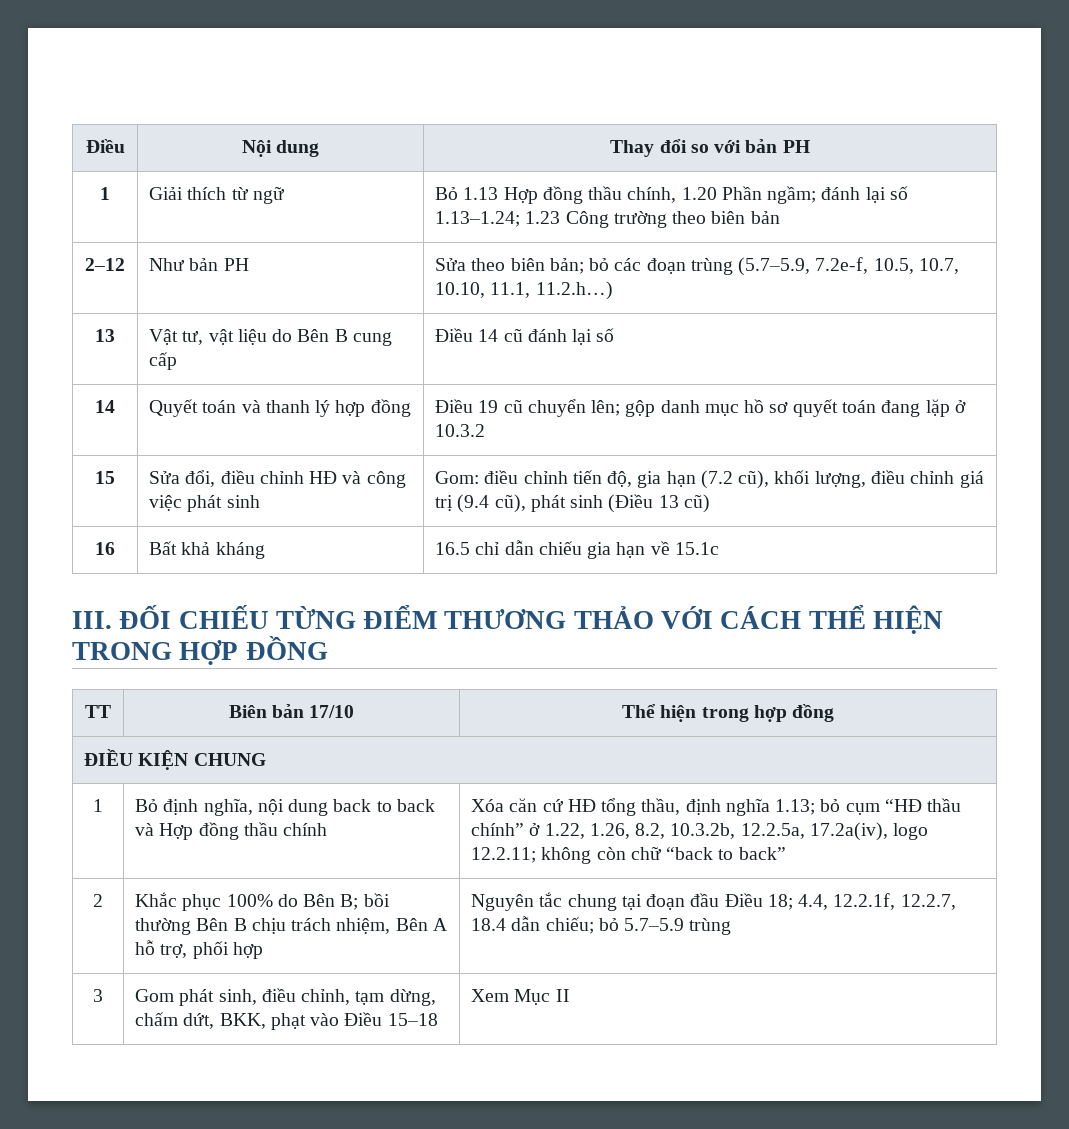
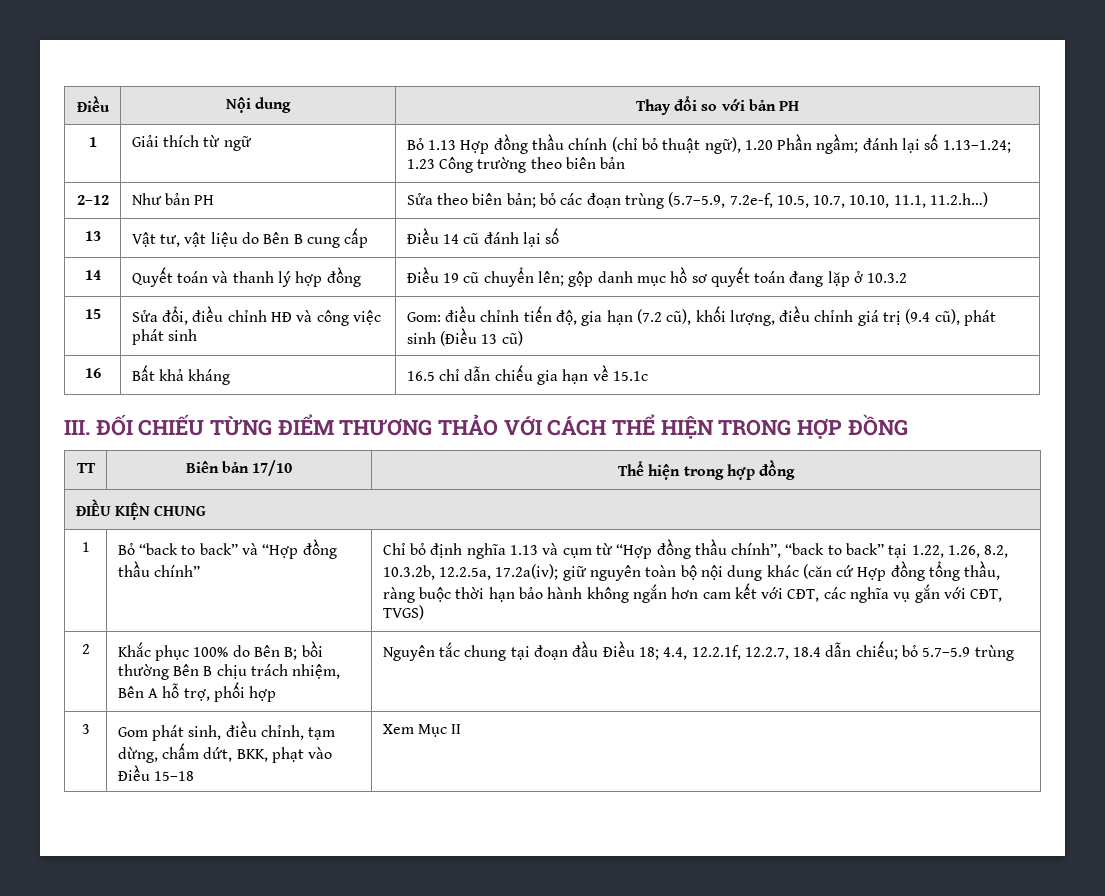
- 1 | Giải thích từ ngữ | Bỏ 1.13 Hợp đồng thầu chính, 1.20 Phần ngầm; đánh lại số 1.13–1.24; 1.23 Công trường theo biên bản
+ 1 | Giải thích từ ngữ | Bỏ 1.13 Hợp đồng thầu chính (chỉ bỏ thuật ngữ), 1.20 Phần ngầm; đánh lại số 1.13–1.24; 1.23 Công trường theo biên bản
- Bỏ định nghĩa, nội dung back to back và Hợp đồng thầu chính | Xóa căn cứ HĐ tổng thầu, định nghĩa 1.13; bỏ cụm “HĐ thầu chính” ở 1.22, 1.26, 8.2, 10.3.2b, 12.2.5a, 17.2a(iv), logo 12.2.11; không còn chữ “back to back”
+ Bỏ “back to back” và “Hợp đồng thầu chính” | Chỉ bỏ định nghĩa 1.13 và cụm từ “Hợp đồng thầu chính”, “back to back” tại 1.22, 1.26, 8.2, 10.3.2b, 12.2.5a, 17.2a(iv); giữ nguyên toàn bộ nội dung khác (căn cứ Hợp đồng tổng thầu, ràng buộc thời hạn bảo hành không ngắn hơn cam kết với CĐT, các nghĩa vụ gắn với CĐT, TVGS)

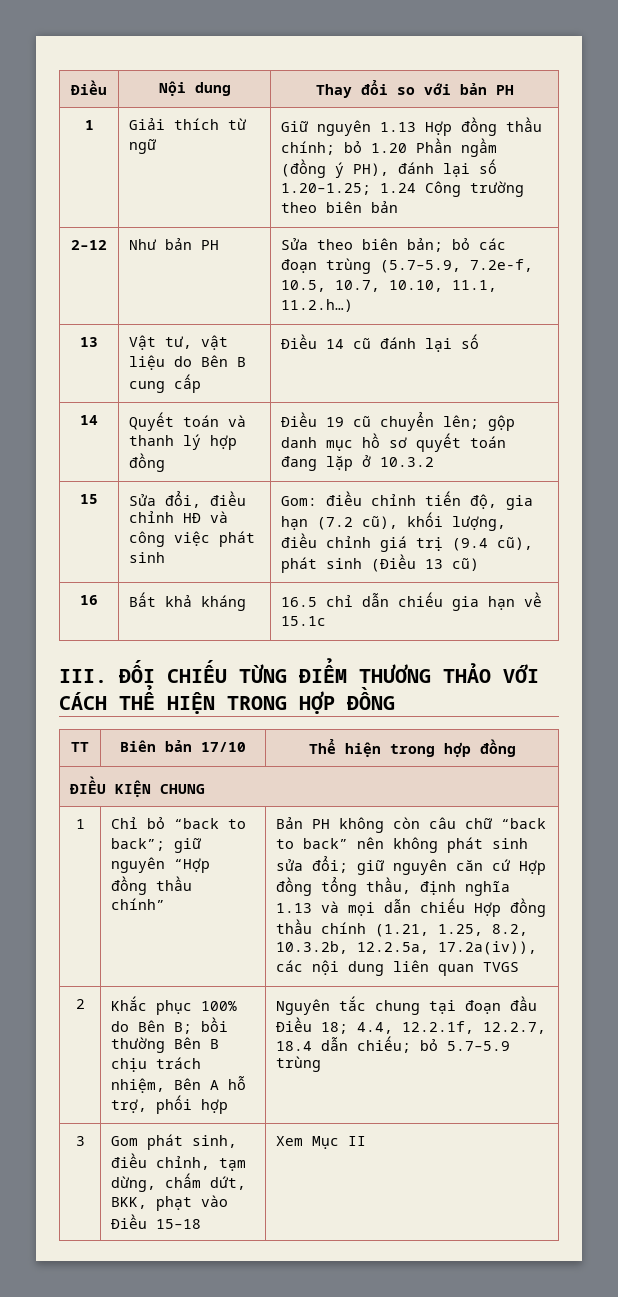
- 1 | Giải thích từ ngữ | Bỏ 1.13 Hợp đồng thầu chính (chỉ bỏ thuật ngữ), 1.20 Phần ngầm; đánh lại số 1.13–1.24; 1.23 Công trường theo biên bản
+ 1 | Giải thích từ ngữ | Giữ nguyên 1.13 Hợp đồng thầu chính; bỏ 1.20 Phần ngầm (đồng ý PH), đánh lại số 1.20–1.25; 1.24 Công trường theo biên bản
- Bỏ “back to back” và “Hợp đồng thầu chính” | Chỉ bỏ định nghĩa 1.13 và cụm từ “Hợp đồng thầu chính”, “back to back” tại 1.22, 1.26, 8.2, 10.3.2b, 12.2.5a, 17.2a(iv); giữ nguyên toàn bộ nội dung khác (căn cứ Hợp đồng tổng thầu, ràng buộc thời hạn bảo hành không ngắn hơn cam kết với CĐT, các nghĩa vụ gắn với CĐT, TVGS)
+ Chỉ bỏ “back to back”; giữ nguyên “Hợp đồng thầu chính” | Bản PH không còn câu chữ “back to back” nên không phát sinh sửa đổi; giữ nguyên căn cứ Hợp đồng tổng thầu, định nghĩa 1.13 và mọi dẫn chiếu Hợp đồng thầu chính (1.21, 1.25, 8.2, 10.3.2b, 12.2.5a, 17.2a(iv)), các nội dung liên quan TVGS

